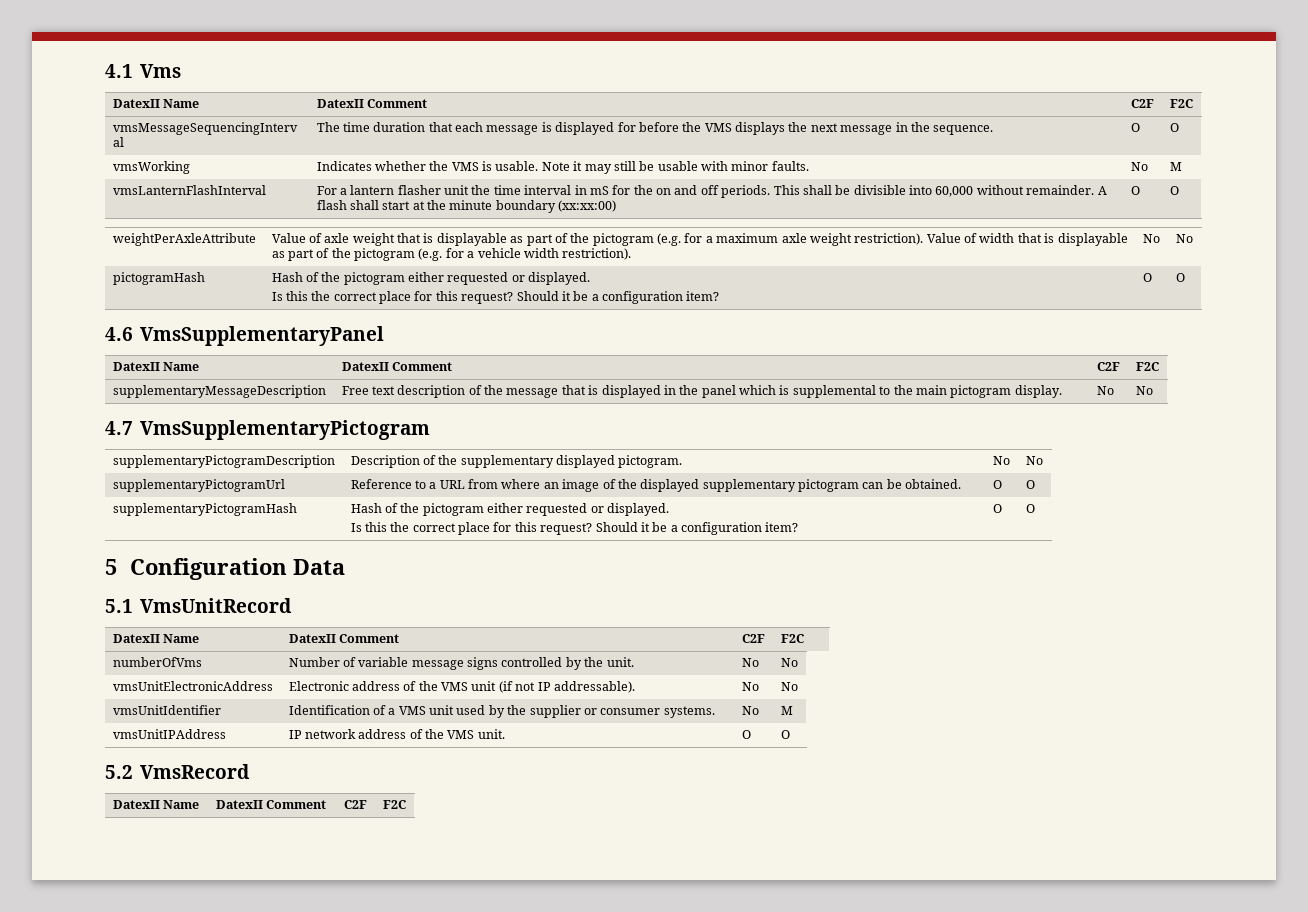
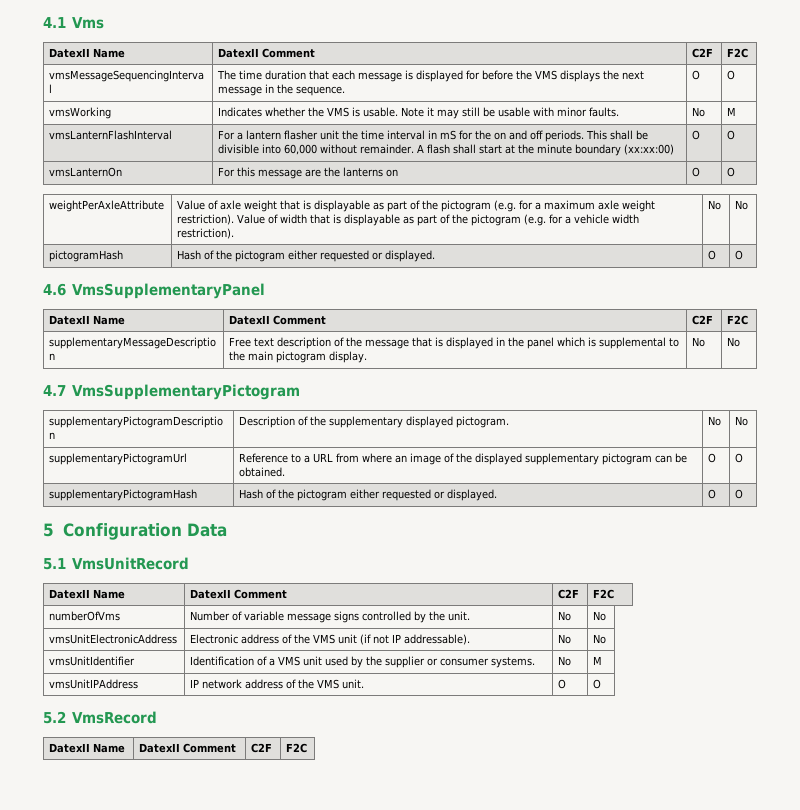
+ vmsLanternOn | For this message are the lanterns on | O | O
- pictogramHash | Hash of the pictogram either requested or displayed.
- Is this the correct place for this request? Should it be a configuration item? | O | O
+ pictogramHash | Hash of the pictogram either requested or displayed. | O | O
- supplementaryPictogramHash | Hash of the pictogram either requested or displayed.
- Is this the correct place for this request? Should it be a configuration item? | O | O
+ supplementaryPictogramHash | Hash of the pictogram either requested or displayed. | O | O

